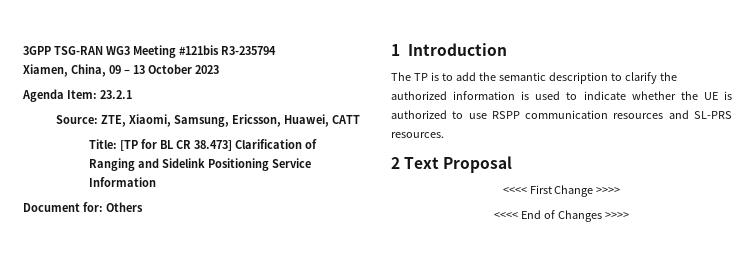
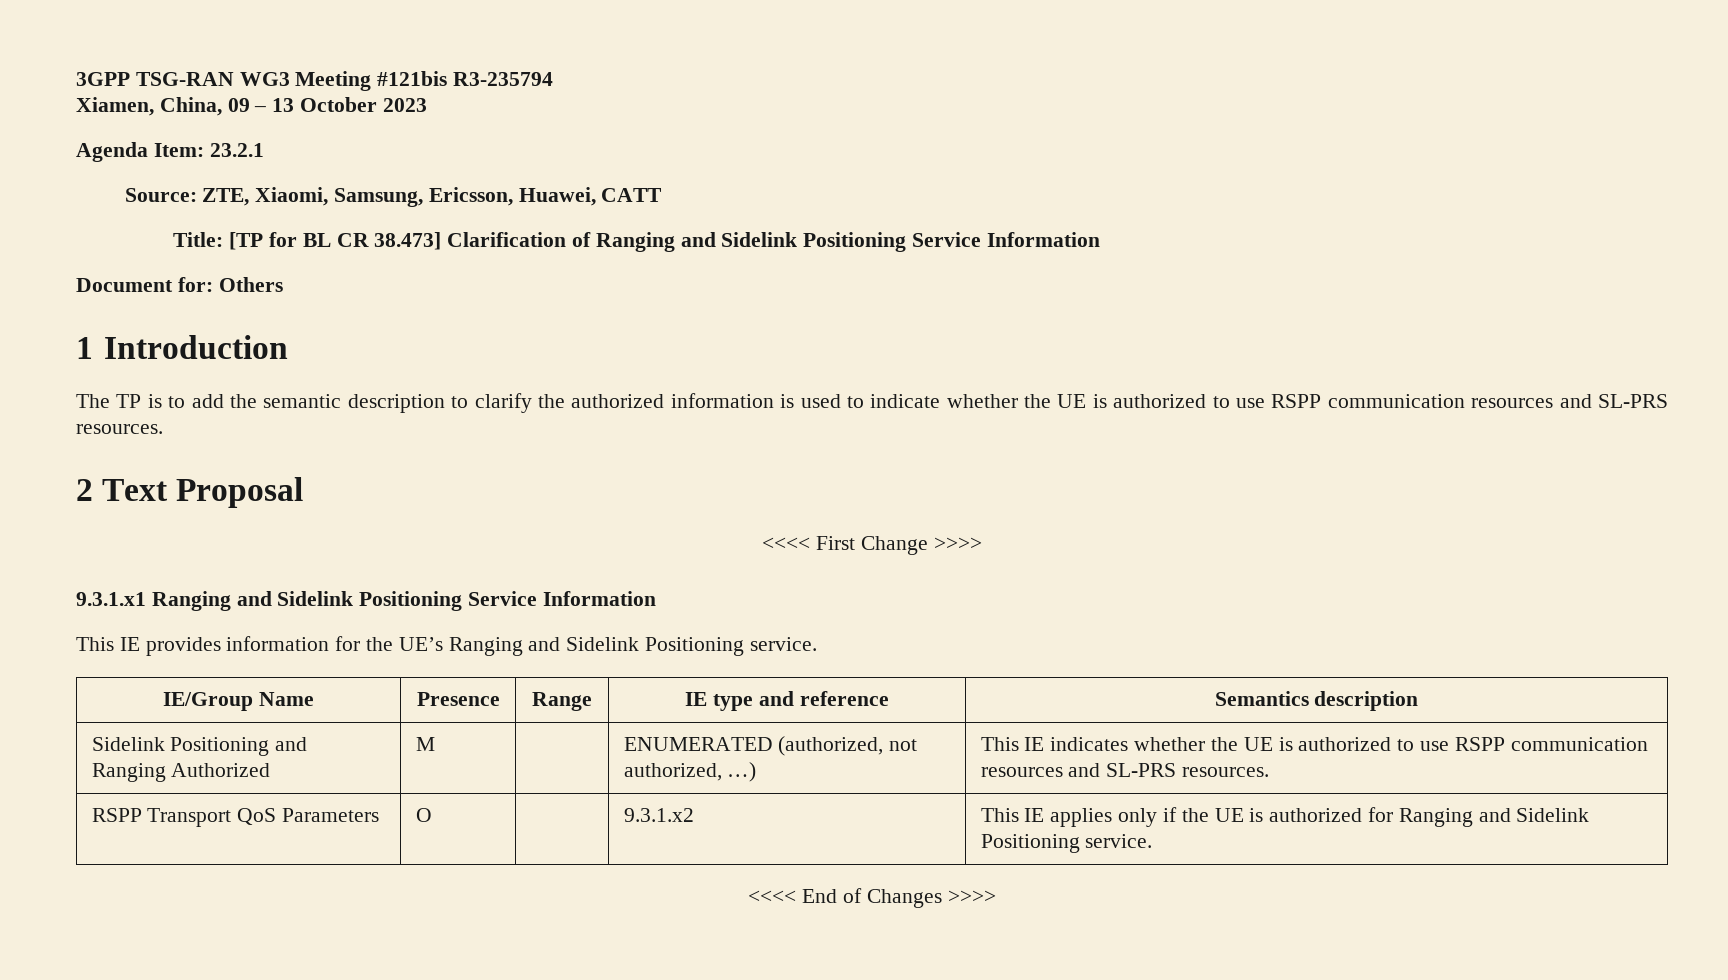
+ 9.3.1.x1 Ranging and Sidelink Positioning Service Information
+ This IE provides information for the UE’s Ranging and Sidelink Positioning service.
+ IE/Group Name | Presence | Range | IE type and reference | Semantics description
+ Sidelink Positioning and Ranging Authorized | M | | ENUMERATED (authorized, not authorized, …) | This IE indicates whether the UE is authorized to use RSPP communication resources and SL-PRS resources.
+ RSPP Transport QoS Parameters | O | | 9.3.1.x2 | This IE applies only if the UE is authorized for Ranging and Sidelink Positioning service.

